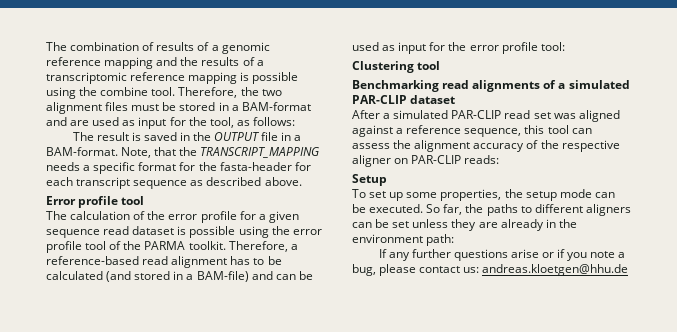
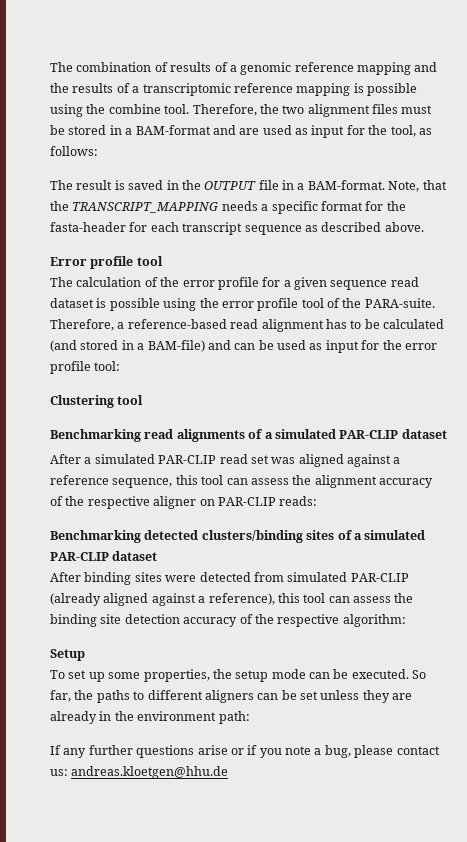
- The calculation of the error profile for a given sequence read dataset is possible using the error profile tool of the PARMA toolkit.
+ The calculation of the error profile for a given sequence read dataset is possible using the error profile tool of the PARA-suite.
+ Benchmarking detected clusters/binding sites of a simulated PAR-CLIP dataset
+ After binding sites were detected from simulated PAR-CLIP (already aligned against a reference), this tool can assess the binding site detection accuracy of the respective algorithm:

